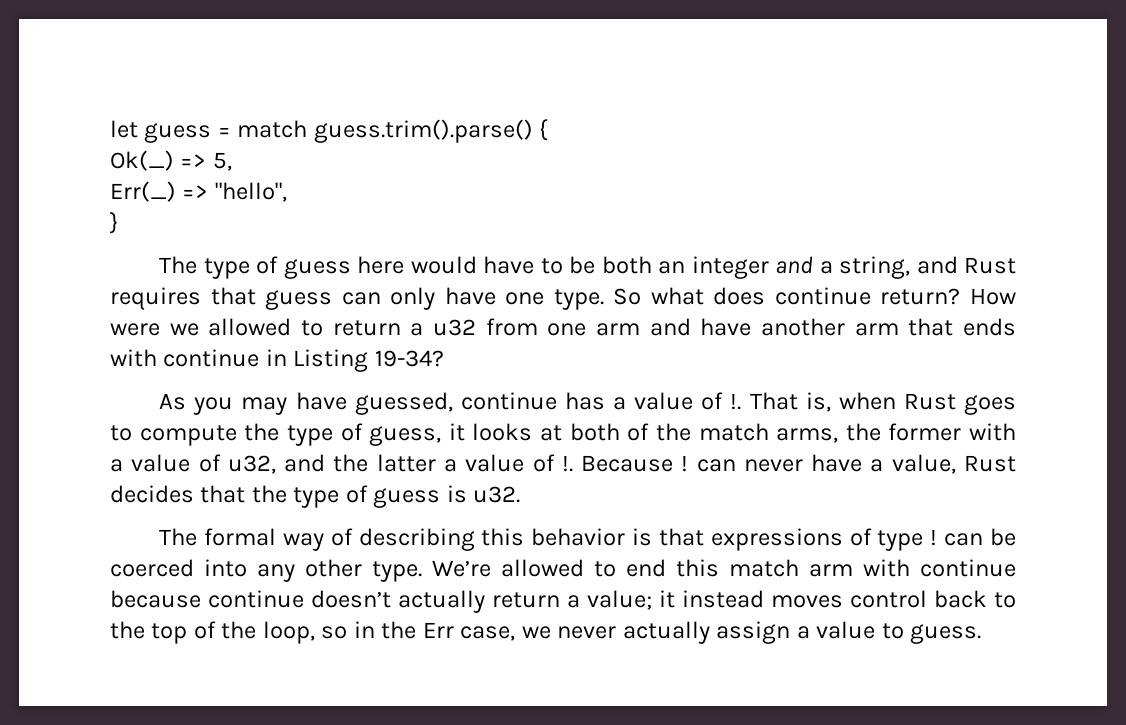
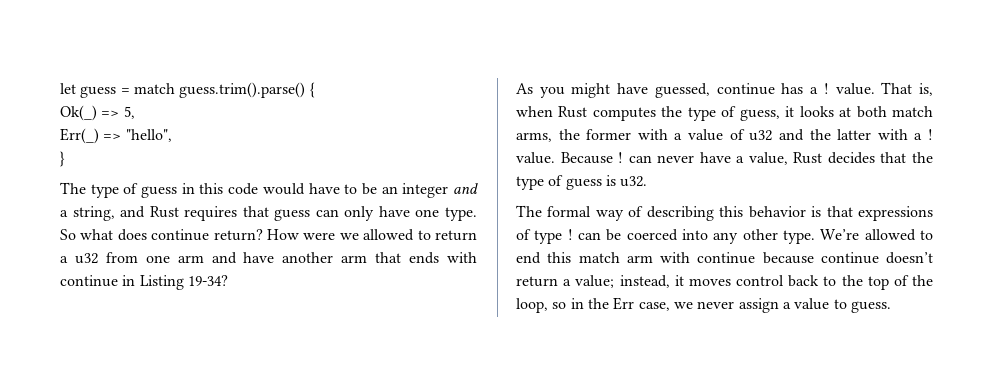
- The type of guess here would have to be both an integer and a string, and Rust requires that guess can only have one type.
+ The type of guess in this code would have to be an integer and a string, and Rust requires that guess can only have one type.
- As you may have guessed, continue has a value of !.
+ As you might have guessed, continue has a ! value.
- That is, when Rust goes to compute the type of guess, it looks at both of the match arms, the former with a value of u32, and the latter a value of !.
+ That is, when Rust computes the type of guess, it looks at both match arms, the former with a value of u32 and the latter with a ! value.
- We’re allowed to end this match arm with continue because continue doesn’t actually return a value; it instead moves control back to the top of the loop, so in the Err case, we never actually assign a value to guess.
+ We’re allowed to end this match arm with continue because continue doesn’t return a value; instead, it moves control back to the top of the loop, so in the Err case, we never assign a value to guess.

